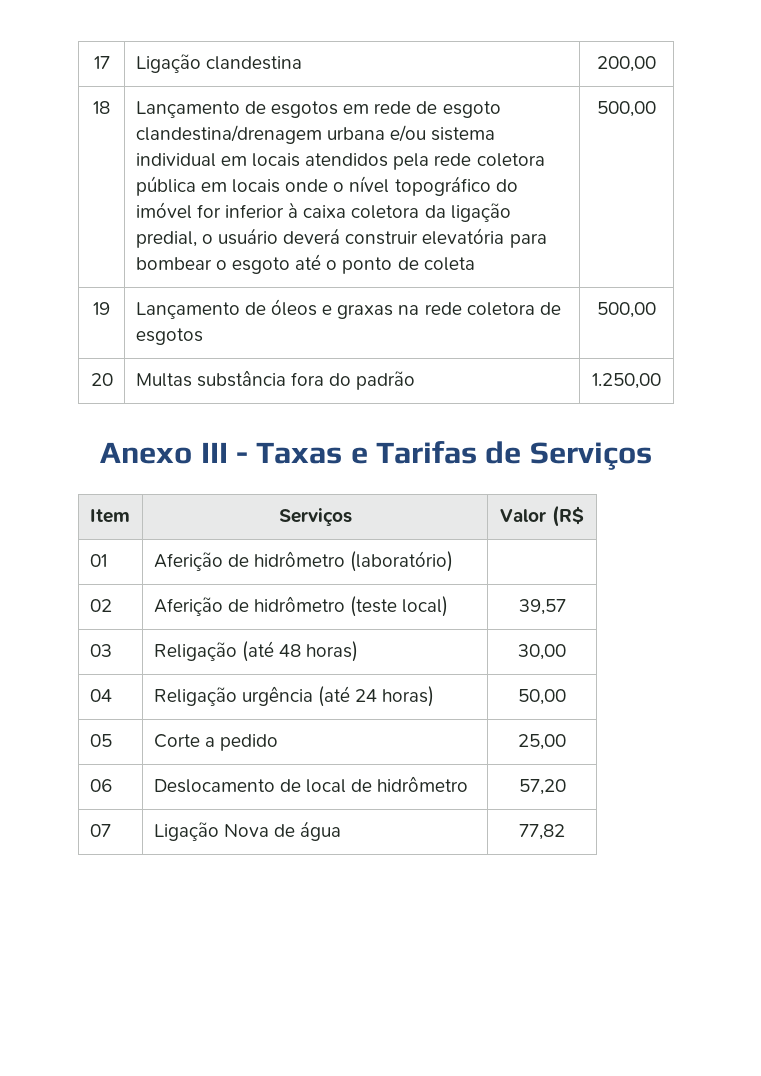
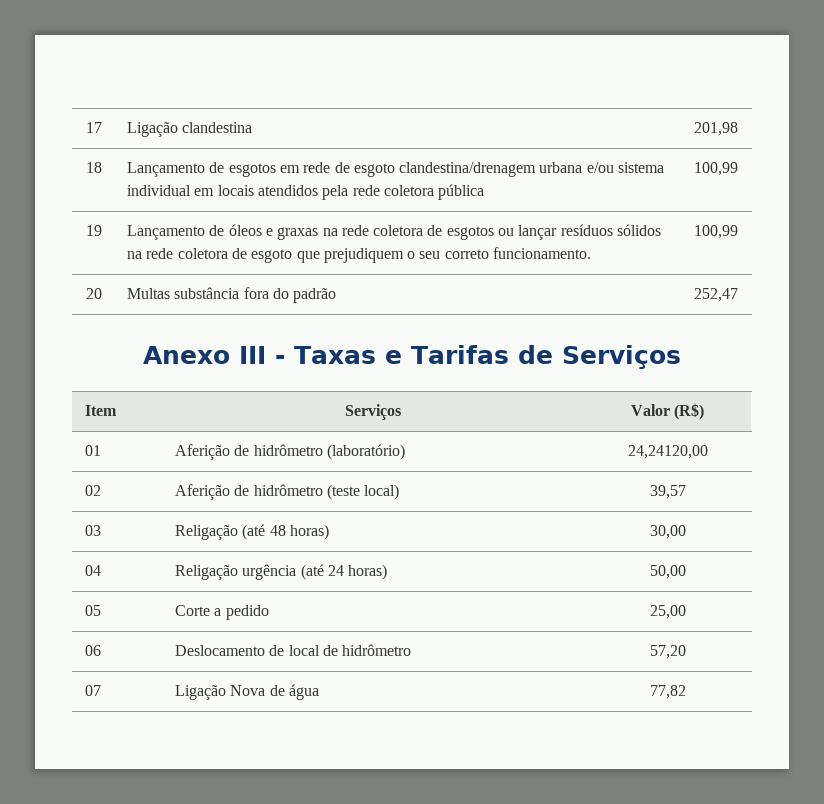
- 17 | Ligação clandestina | 200,00
+ 17 | Ligação clandestina | 201,98
- Lançamento de esgotos em rede de esgoto clandestina/drenagem urbana e/ou sistema individual em locais atendidos pela rede coletora pública em locais onde o nível topográfico do imóvel for inferior à caixa coletora da ligação predial, o usuário deverá construir elevatória para bombear o esgoto até o ponto de coleta | 500,00
+ Lançamento de esgotos em rede de esgoto clandestina/drenagem urbana e/ou sistema individual em locais atendidos pela rede coletora pública | 100,99
- 19 | Lançamento de óleos e graxas na rede coletora de esgotos | 500,00
+ 19 | Lançamento de óleos e graxas na rede coletora de esgotos ou lançar resíduos sólidos na rede coletora de esgoto que prejudiquem o seu correto funcionamento. | 100,99
- 20 | Multas substância fora do padrão | 1.250,00
+ 20 | Multas substância fora do padrão | 252,47
- Item | Serviços | Valor (R$
+ Item | Serviços | Valor (R$)
- 01 | Aferição de hidrômetro (laboratório) |
+ 01 | Aferição de hidrômetro (laboratório) | 24,24120,00

